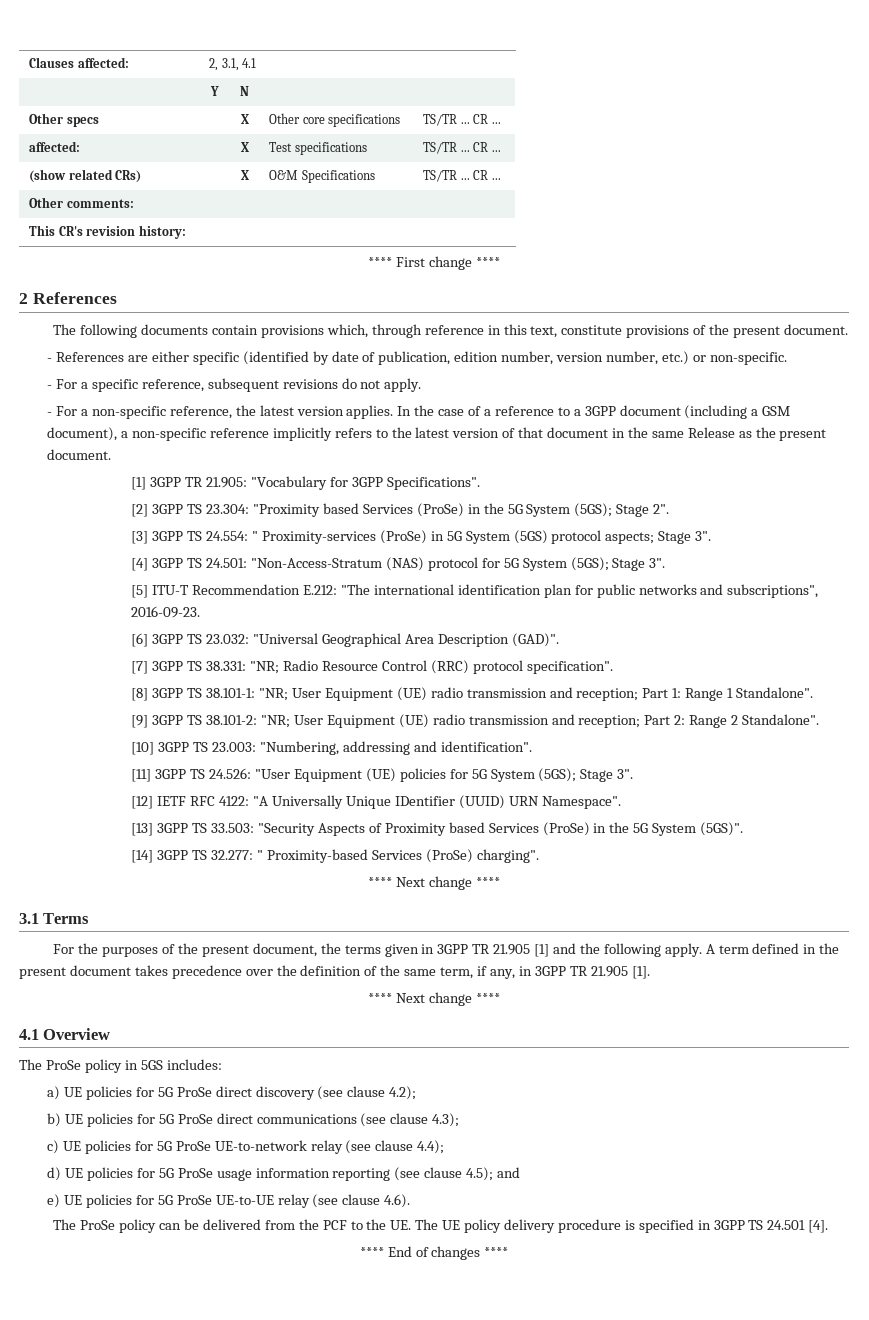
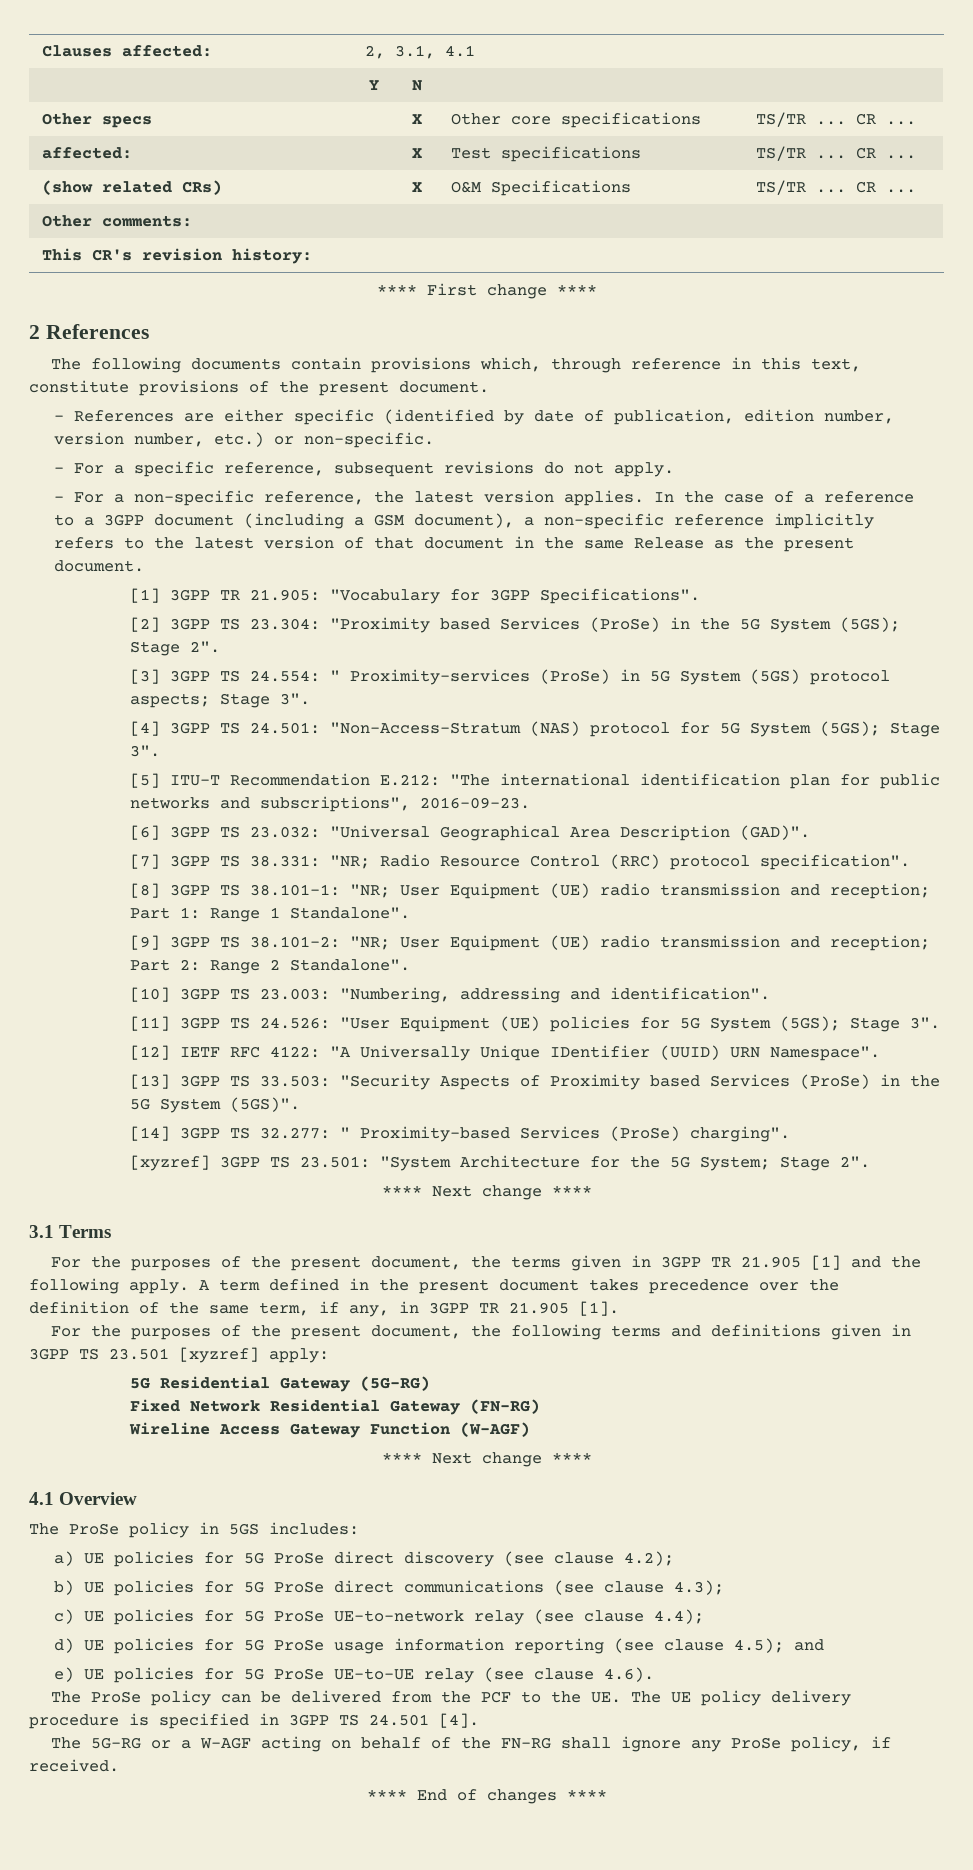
+ [xyzref] 3GPP TS 23.501: "System Architecture for the 5G System; Stage 2".
+ For the purposes of the present document, the following terms and definitions given in 3GPP TS 23.501 [xyzref] apply:
+ 5G Residential Gateway (5G-RG)
+ Fixed Network Residential Gateway (FN-RG)
+ Wireline Access Gateway Function (W-AGF)
+ The 5G-RG or a W-AGF acting on behalf of the FN-RG shall ignore any ProSe policy, if received.

